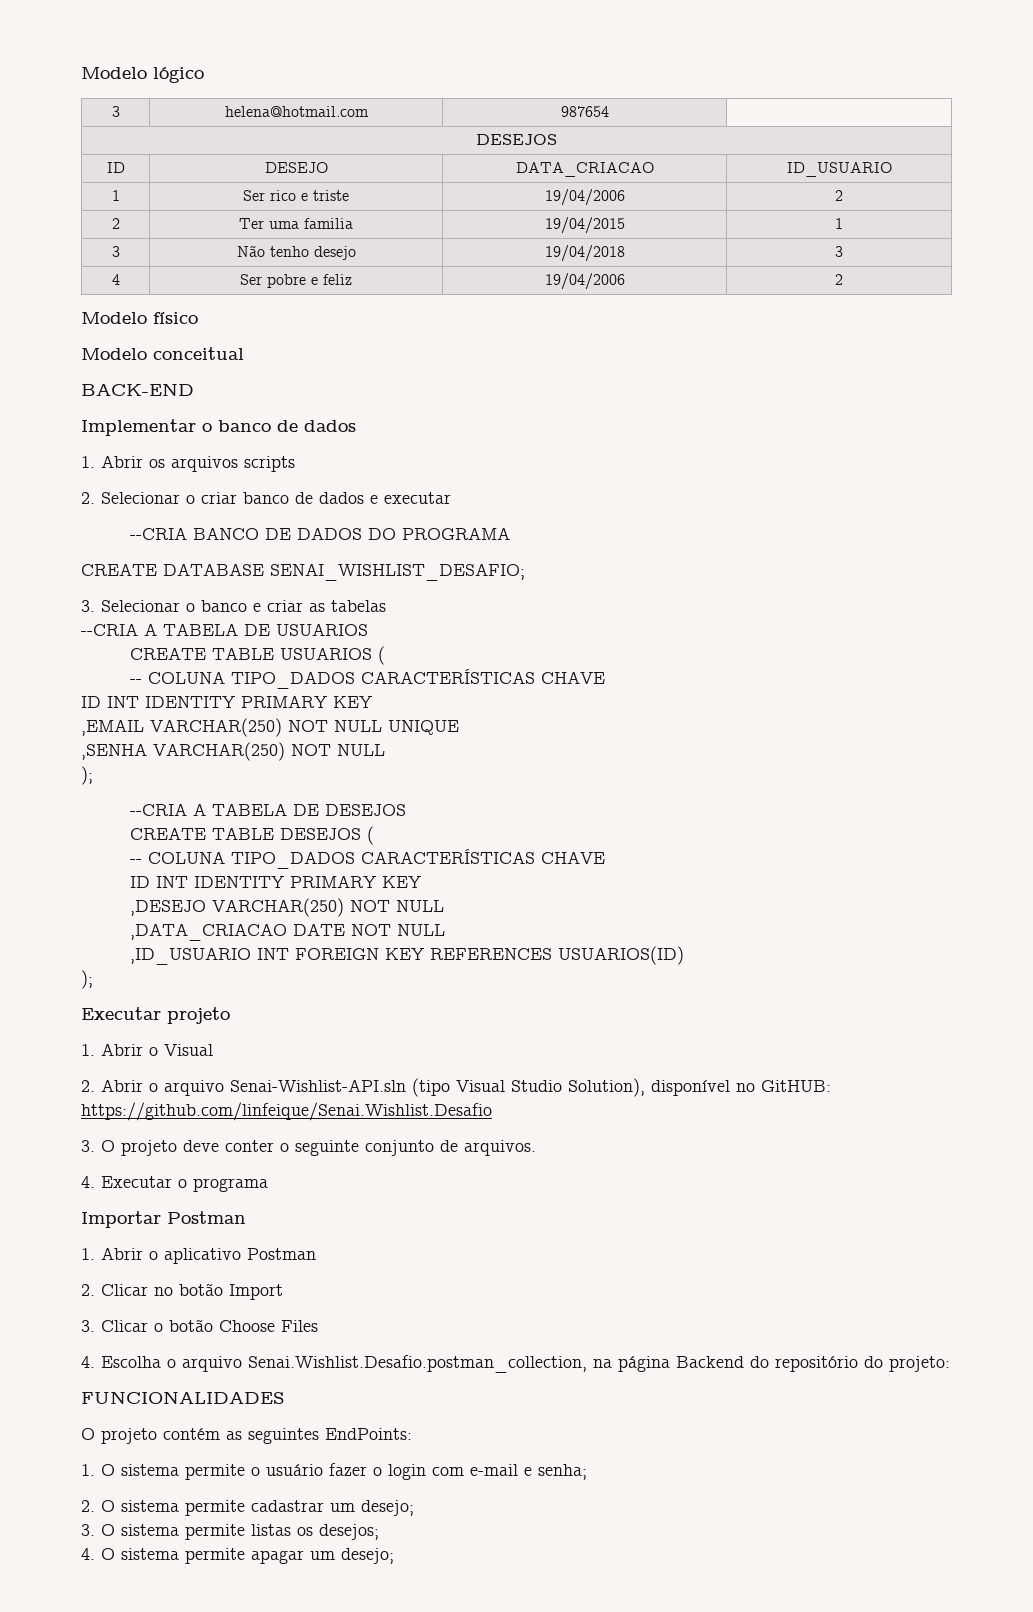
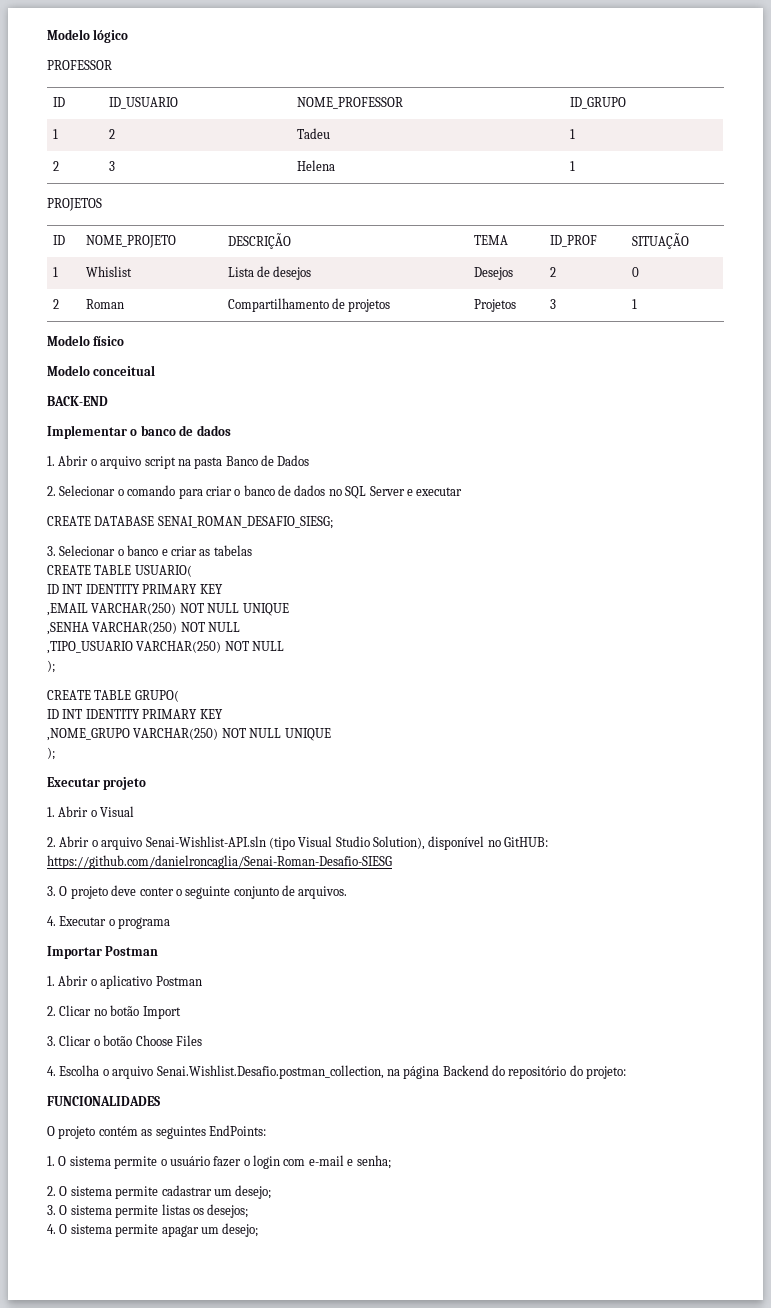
- 3 | helena@hotmail.com | 987654 |
- DESEJOS
- ID | DESEJO | DATA_CRIACAO | ID_USUARIO
- 1 | Ser rico e triste | 19/04/2006 | 2
- 2 | Ter uma familia | 19/04/2015 | 1
- 3 | Não tenho desejo | 19/04/2018 | 3
- 4 | Ser pobre e feliz | 19/04/2006 | 2
+ PROFESSOR
+ ID | ID_USUARIO | NOME_PROFESSOR | ID_GRUPO
+ 1 | 2 | Tadeu | 1
+ 2 | 3 | Helena | 1
+ PROJETOS
+ ID | NOME_PROJETO | DESCRIÇÃO | TEMA | ID_PROF | SITUAÇÃO
+ 1 | Whislist | Lista de desejos | Desejos | 2 | 0
+ 2 | Roman | Compartilhamento de projetos | Projetos | 3 | 1
- 1. Abrir os arquivos scripts
- 2. Selecionar o criar banco de dados e executar
- --CRIA BANCO DE DADOS DO PROGRAMA
+ 1. Abrir o arquivo script na pasta Banco de Dados
+ 2. Selecionar o comando para criar o banco de dados no SQL Server e executar
- CREATE DATABASE SENAI_WISHLIST_DESAFIO;
+ CREATE DATABASE SENAI_ROMAN_DESAFIO_SIESG;
- --CRIA A TABELA DE USUARIOS
- CREATE TABLE USUARIOS (
- -- COLUNA TIPO_DADOS CARACTERÍSTICAS CHAVE
+ CREATE TABLE USUARIO(
  ,SENHA VARCHAR(250) NOT NULL
+ ,TIPO_USUARIO VARCHAR(250) NOT NULL
  );
- --CRIA A TABELA DE DESEJOS
- CREATE TABLE DESEJOS (
- -- COLUNA TIPO_DADOS CARACTERÍSTICAS CHAVE
+ CREATE TABLE GRUPO(
  ID INT IDENTITY PRIMARY KEY
- ,DESEJO VARCHAR(250) NOT NULL
- ,DATA_CRIACAO DATE NOT NULL
- ,ID_USUARIO INT FOREIGN KEY REFERENCES USUARIOS(ID)
+ ,NOME_GRUPO VARCHAR(250) NOT NULL UNIQUE
- 2. Abrir o arquivo Senai-Wishlist-API.sln (tipo Visual Studio Solution), disponível no GitHUB: https://github.com/linfeique/Senai.Wishlist.Desafio
+ 2. Abrir o arquivo Senai-Wishlist-API.sln (tipo Visual Studio Solution), disponível no GitHUB: https://github.com/danielroncaglia/Senai-Roman-Desafio-SIESG

